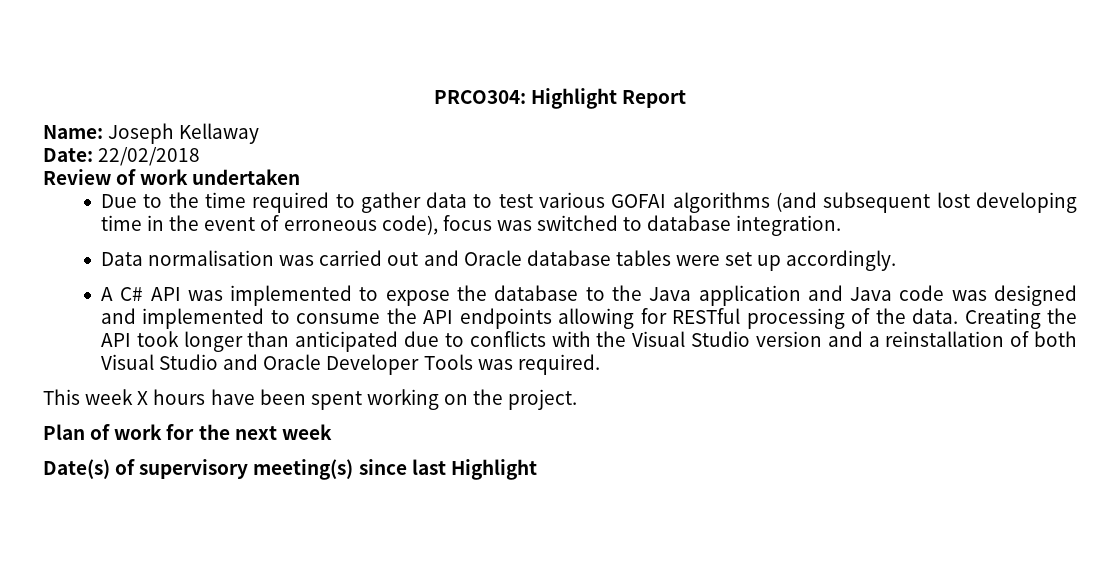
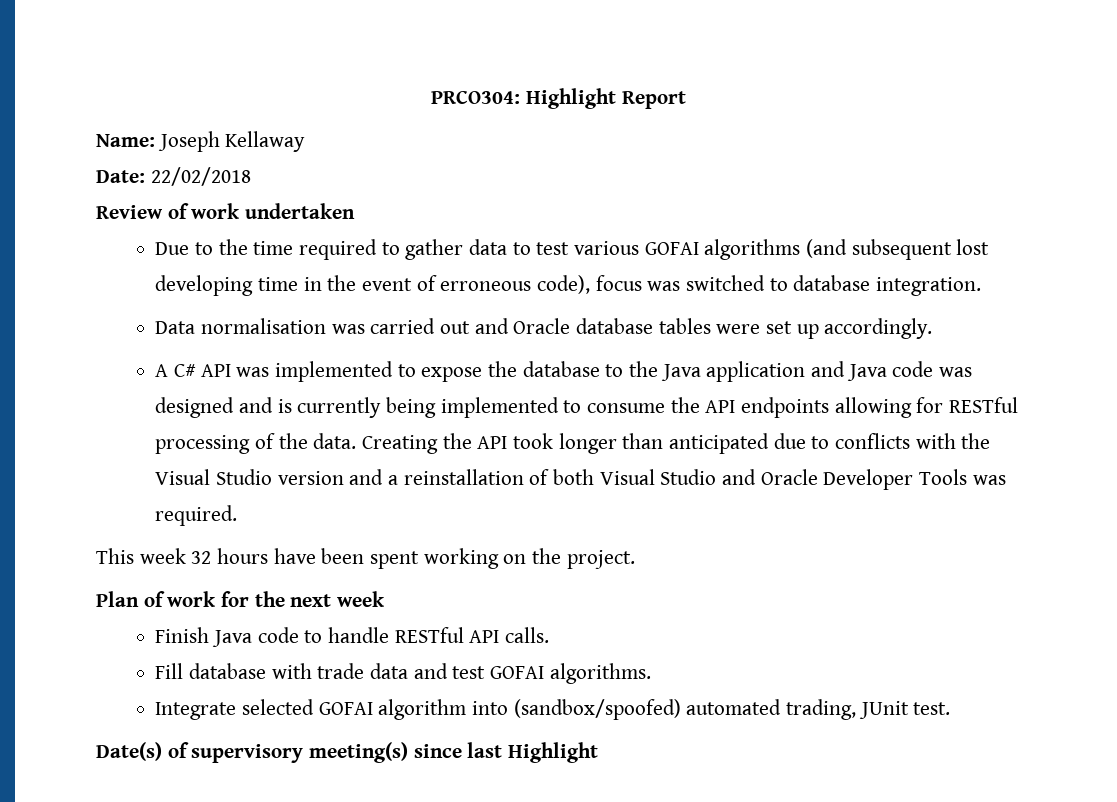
- A C# API was implemented to expose the database to the Java application and Java code was designed and implemented to consume the API endpoints allowing for RESTful processing of the data.
+ A C# API was implemented to expose the database to the Java application and Java code was designed and is currently being implemented to consume the API endpoints allowing for RESTful processing of the data.
- This week X hours have been spent working on the project.
+ This week 32 hours have been spent working on the project.
+ Finish Java code to handle RESTful API calls.
+ Fill database with trade data and test GOFAI algorithms.
+ Integrate selected GOFAI algorithm into (sandbox/spoofed) automated trading, JUnit test.

